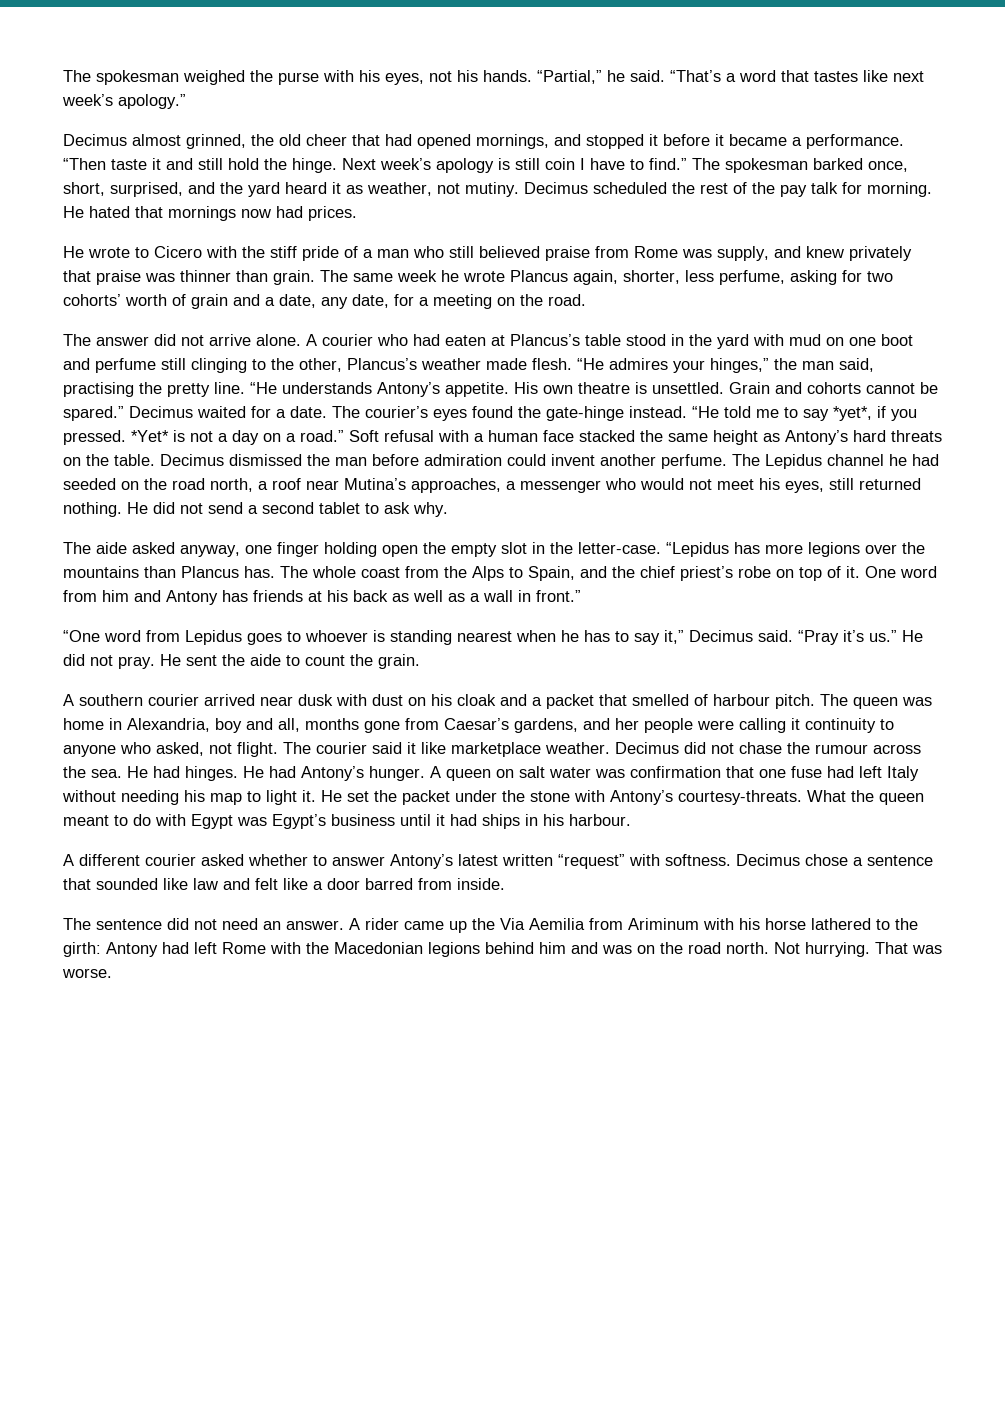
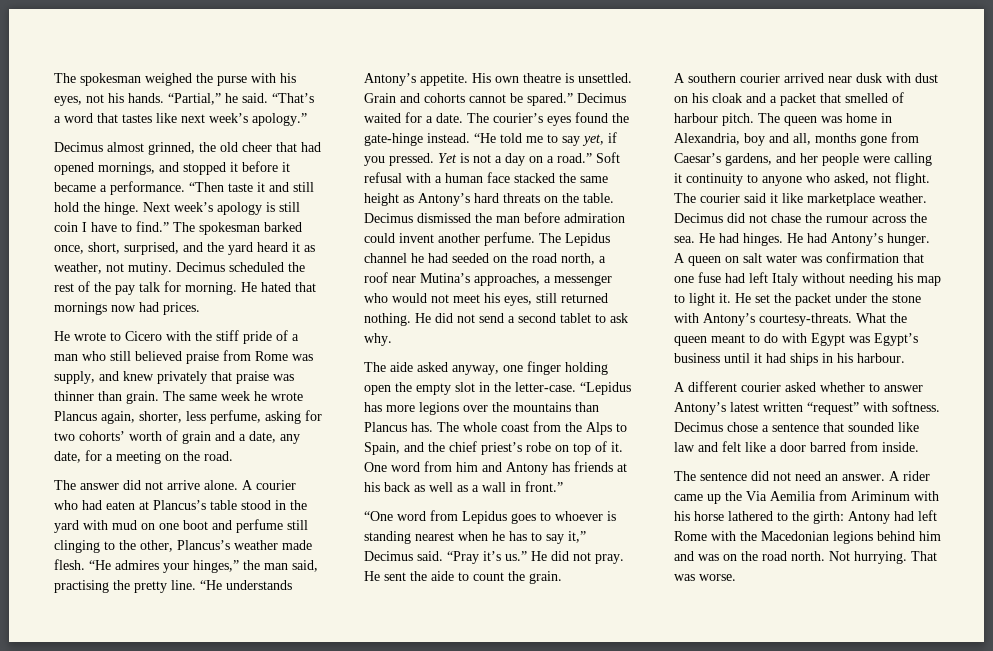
- “He told me to say *yet*, if you pressed.
+ “He told me to say yet, if you pressed.
- *Yet* is not a day on a road.”
+ Yet is not a day on a road.”

